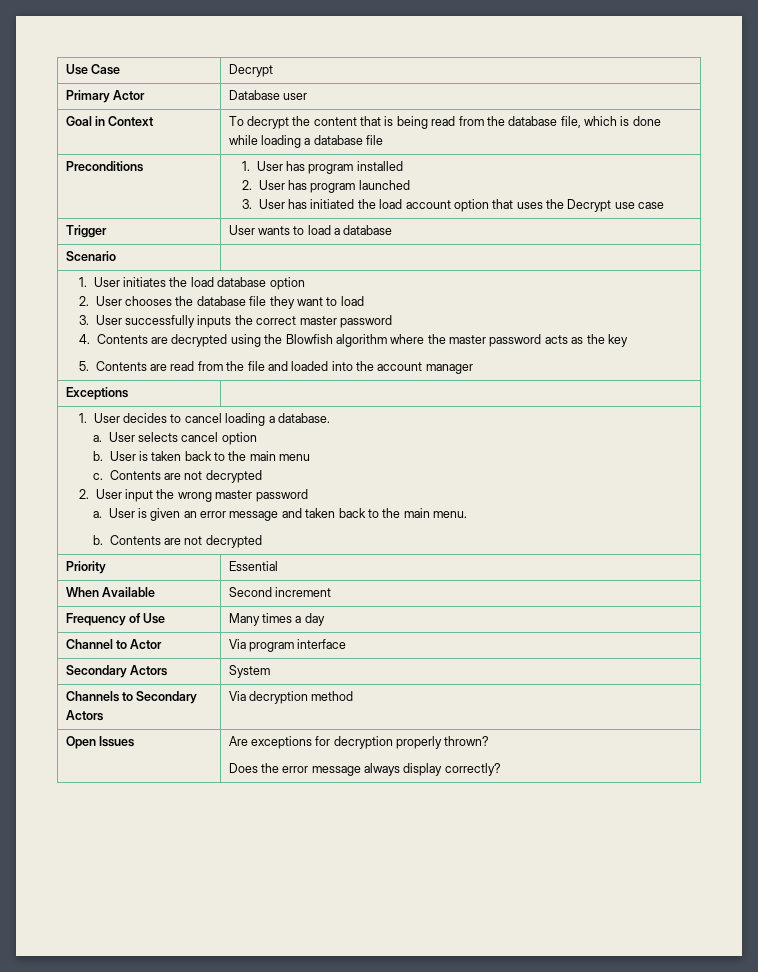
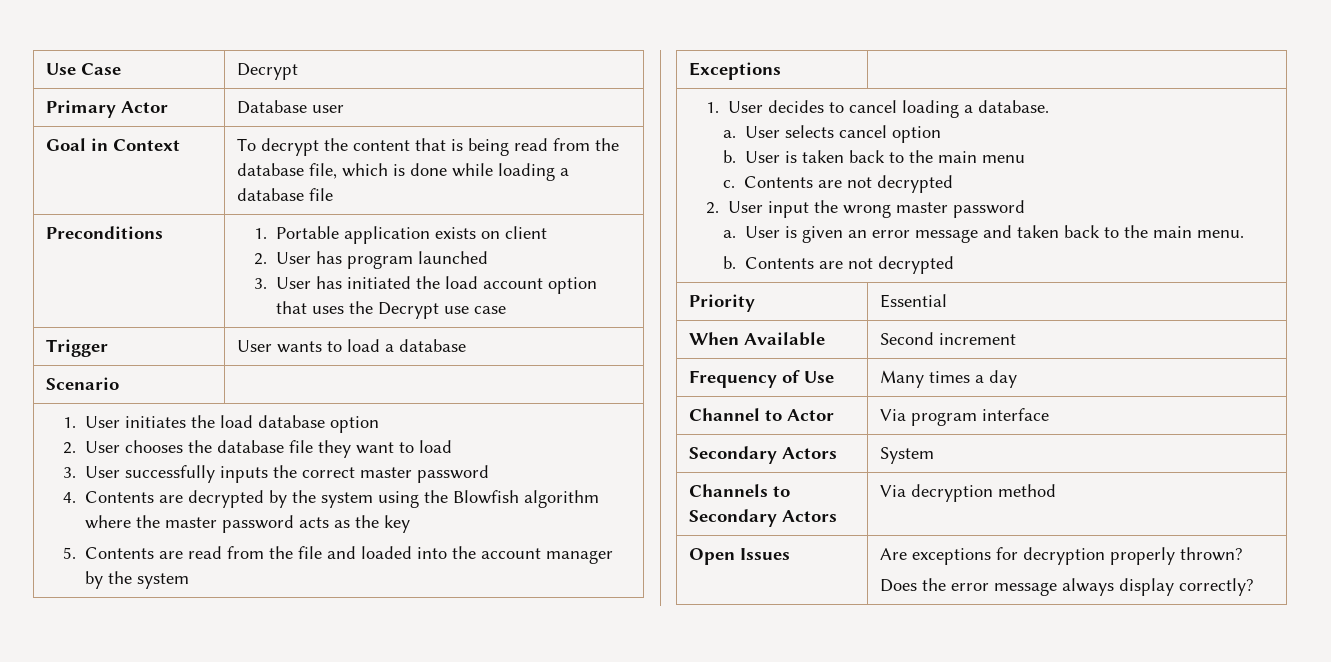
- Preconditions | 1. User has program installed
+ Preconditions | 1. Portable application exists on client
- 4. Contents are decrypted using the Blowfish algorithm where the master password acts as the key
+ 4. Contents are decrypted by the system using the Blowfish algorithm where the master password acts as the key
- 5. Contents are read from the file and loaded into the account manager
+ 5. Contents are read from the file and loaded into the account manager by the system

